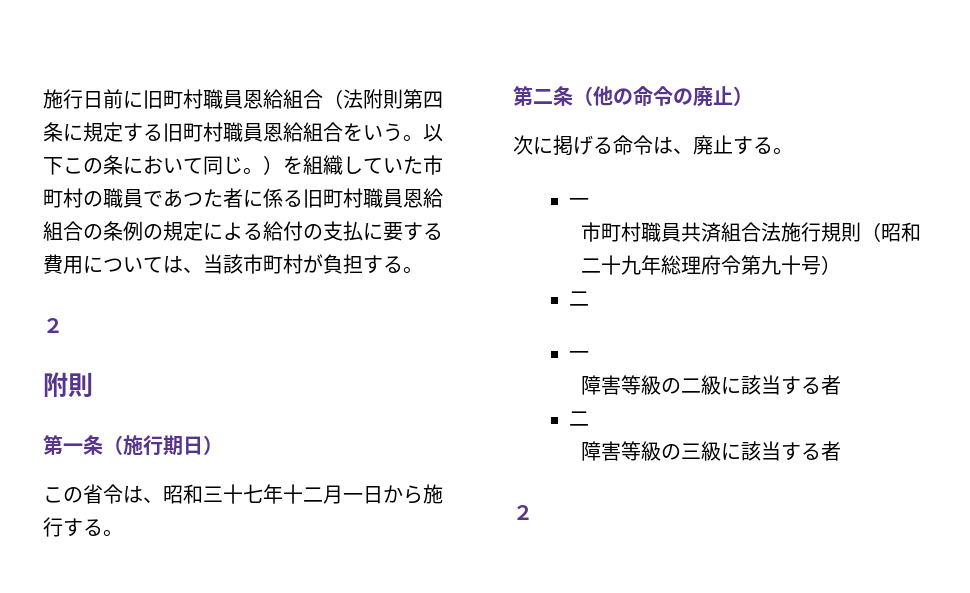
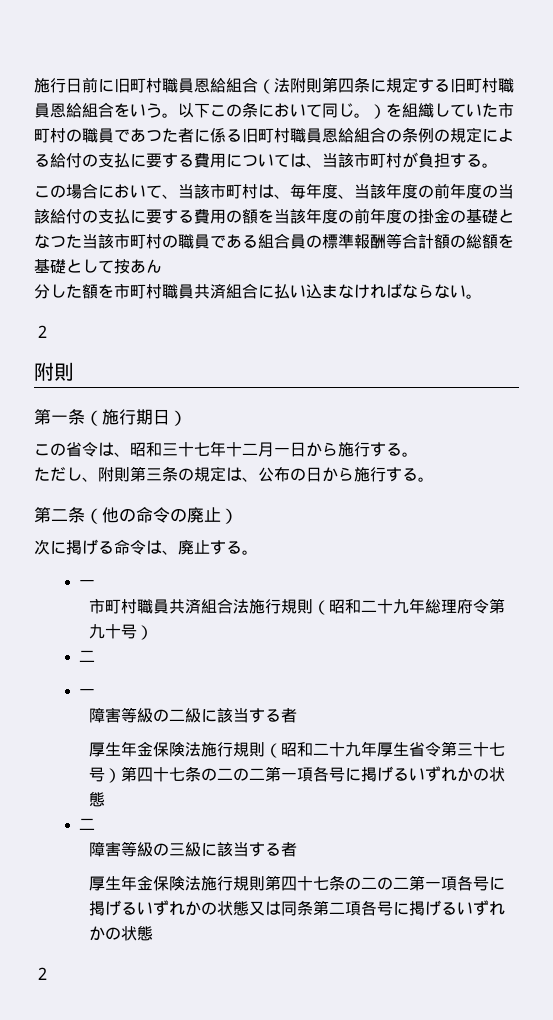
+ この場合において、当該市町村は、毎年度、当該年度の前年度の当該給付の支払に要する費用の額を当該年度の前年度の掛金の基礎となつた当該市町村の職員である組合員の標準報酬等合計額の総額を基礎として按あん
+ 分した額を市町村職員共済組合に払い込まなければならない。
+ ただし、附則第三条の規定は、公布の日から施行する。
+ 厚生年金保険法施行規則（昭和二十九年厚生省令第三十七号）第四十七条の二の二第一項各号に掲げるいずれかの状態
+ 厚生年金保険法施行規則第四十七条の二の二第一項各号に掲げるいずれかの状態又は同条第二項各号に掲げるいずれかの状態

